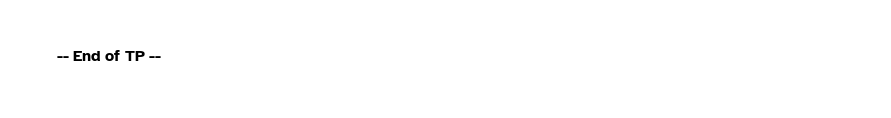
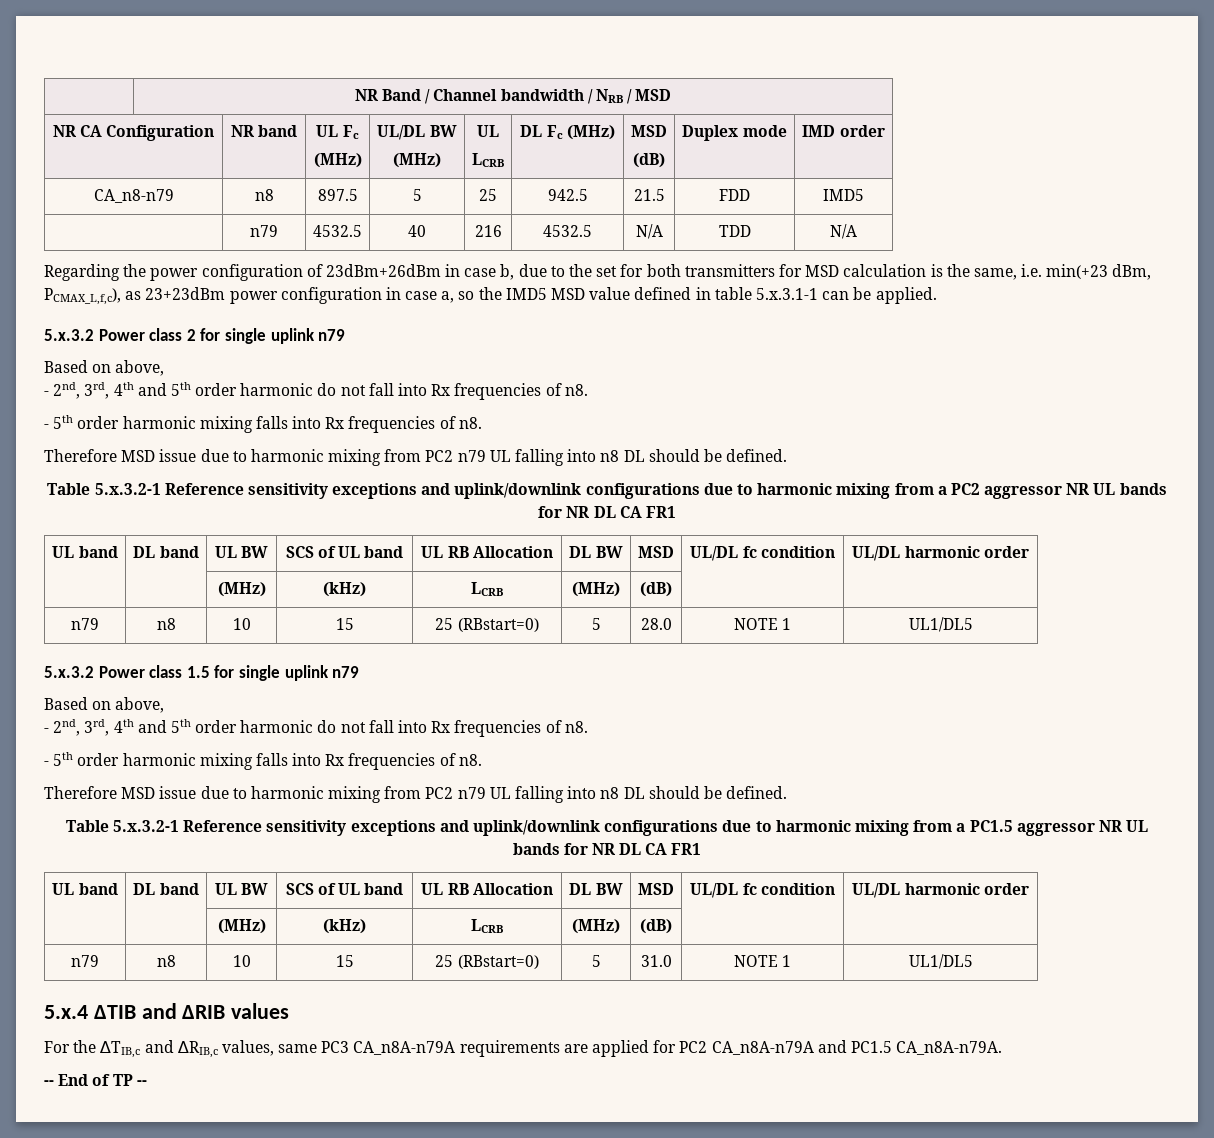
+ | NR Band / Channel bandwidth / NRB / MSD
+ NR CA Configuration | NR band | UL Fc
+ (MHz) | UL/DL BW
+ (MHz) | UL
+ LCRB | DL Fc (MHz) | MSD
+ (dB) | Duplex mode | IMD order
+ CA_n8-n79 | n8 | 897.5 | 5 | 25 | 942.5 | 21.5 | FDD | IMD5
+ | n79 | 4532.5 | 40 | 216 | 4532.5 | N/A | TDD | N/A
+ Regarding the power configuration of 23dBm+26dBm in case b, due to the set for both transmitters for MSD calculation is the same, i.e. min(+23 dBm, PCMAX_L,f,c), as 23+23dBm power configuration in case a, so the IMD5 MSD value defined in table 5.x.3.1-1 can be applied.
+ 5.x.3.2 Power class 2 for single uplink n79
+ Based on above,
+ - 2nd, 3rd, 4th and 5th order harmonic do not fall into Rx frequencies of n8.
+ - 5th order harmonic mixing falls into Rx frequencies of n8.
+ Therefore MSD issue due to harmonic mixing from PC2 n79 UL falling into n8 DL should be defined.
+ Table 5.x.3.2-1 Reference sensitivity exceptions and uplink/downlink configurations due to harmonic mixing from a PC2 aggressor NR UL bands for NR DL CA FR1
+ UL band | DL band | UL BW | SCS of UL band | UL RB Allocation | DL BW | MSD | UL/DL fc condition | UL/DL harmonic order
+ | | (MHz) | (kHz) | LCRB | (MHz) | (dB) | |
+ n79 | n8 | 10 | 15 | 25 (RBstart=0) | 5 | 28.0 | NOTE 1 | UL1/DL5
+ 5.x.3.2 Power class 1.5 for single uplink n79
+ Based on above,
+ - 2nd, 3rd, 4th and 5th order harmonic do not fall into Rx frequencies of n8.
+ - 5th order harmonic mixing falls into Rx frequencies of n8.
+ Therefore MSD issue due to harmonic mixing from PC2 n79 UL falling into n8 DL should be defined.
+ Table 5.x.3.2-1 Reference sensitivity exceptions and uplink/downlink configurations due to harmonic mixing from a PC1.5 aggressor NR UL bands for NR DL CA FR1
+ UL band | DL band | UL BW | SCS of UL band | UL RB Allocation | DL BW | MSD | UL/DL fc condition | UL/DL harmonic order
+ | | (MHz) | (kHz) | LCRB | (MHz) | (dB) | |
+ n79 | n8 | 10 | 15 | 25 (RBstart=0) | 5 | 31.0 | NOTE 1 | UL1/DL5
+ 5.x.4 ∆TIB and ∆RIB values
+ For the ∆TIB,c and ∆RIB,c values, same PC3 CA_n8A-n79A requirements are applied for PC2 CA_n8A-n79A and PC1.5 CA_n8A-n79A.

